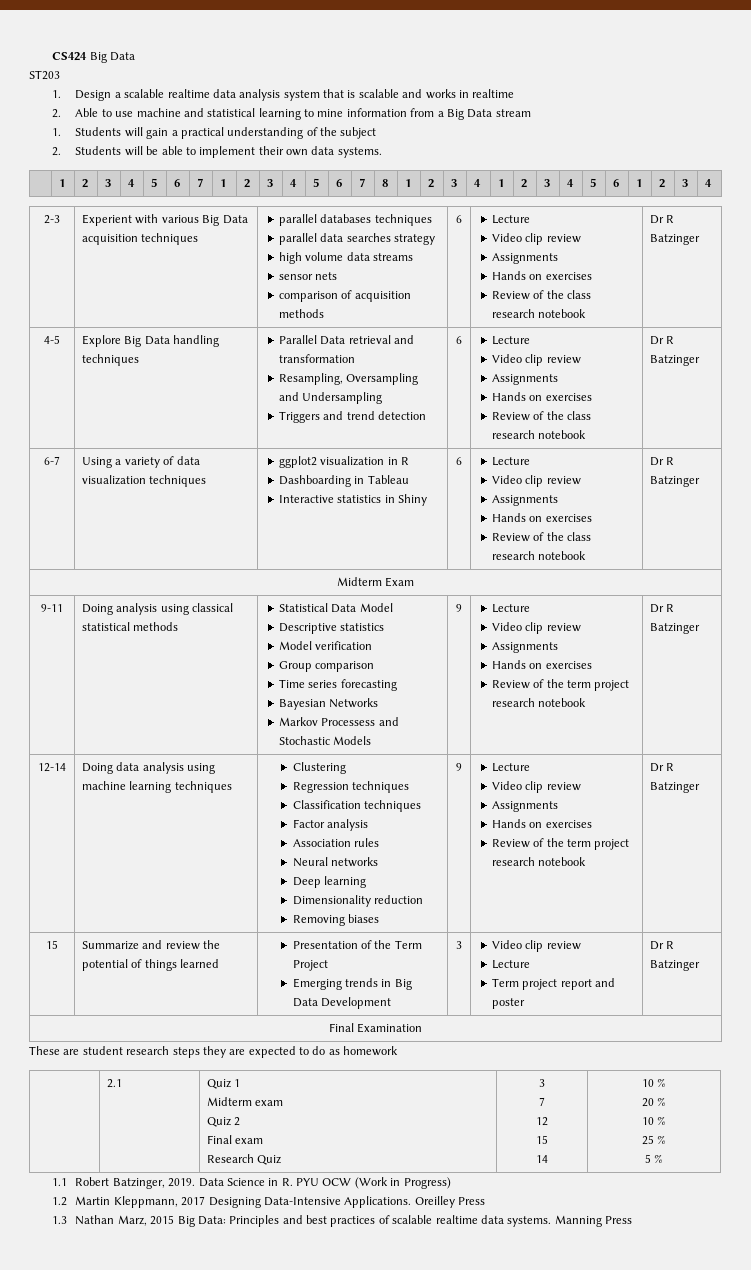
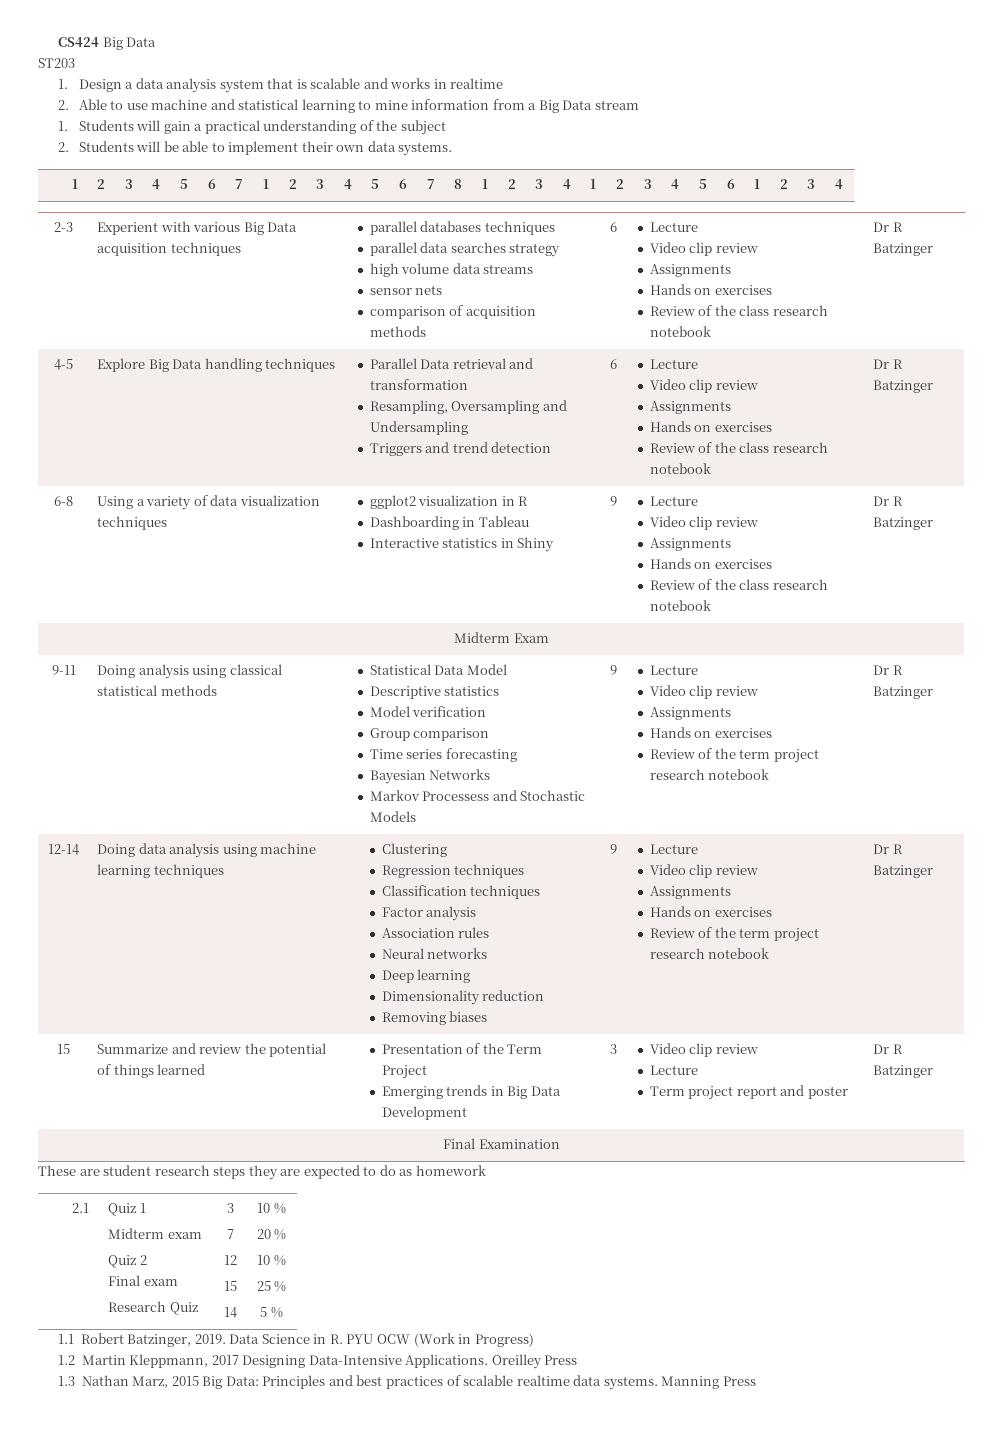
- 1. Design a scalable realtime data analysis system that is scalable and works in realtime
+ 1. Design a data analysis system that is scalable and works in realtime
- 6-7 | Using a variety of data visualization techniques | ggplot2 visualization in R
+ 6-8 | Using a variety of data visualization techniques | ggplot2 visualization in R
  Dashboarding in Tableau
- Interactive statistics in Shiny | 6 | Lecture
+ Interactive statistics in Shiny | 9 | Lecture

